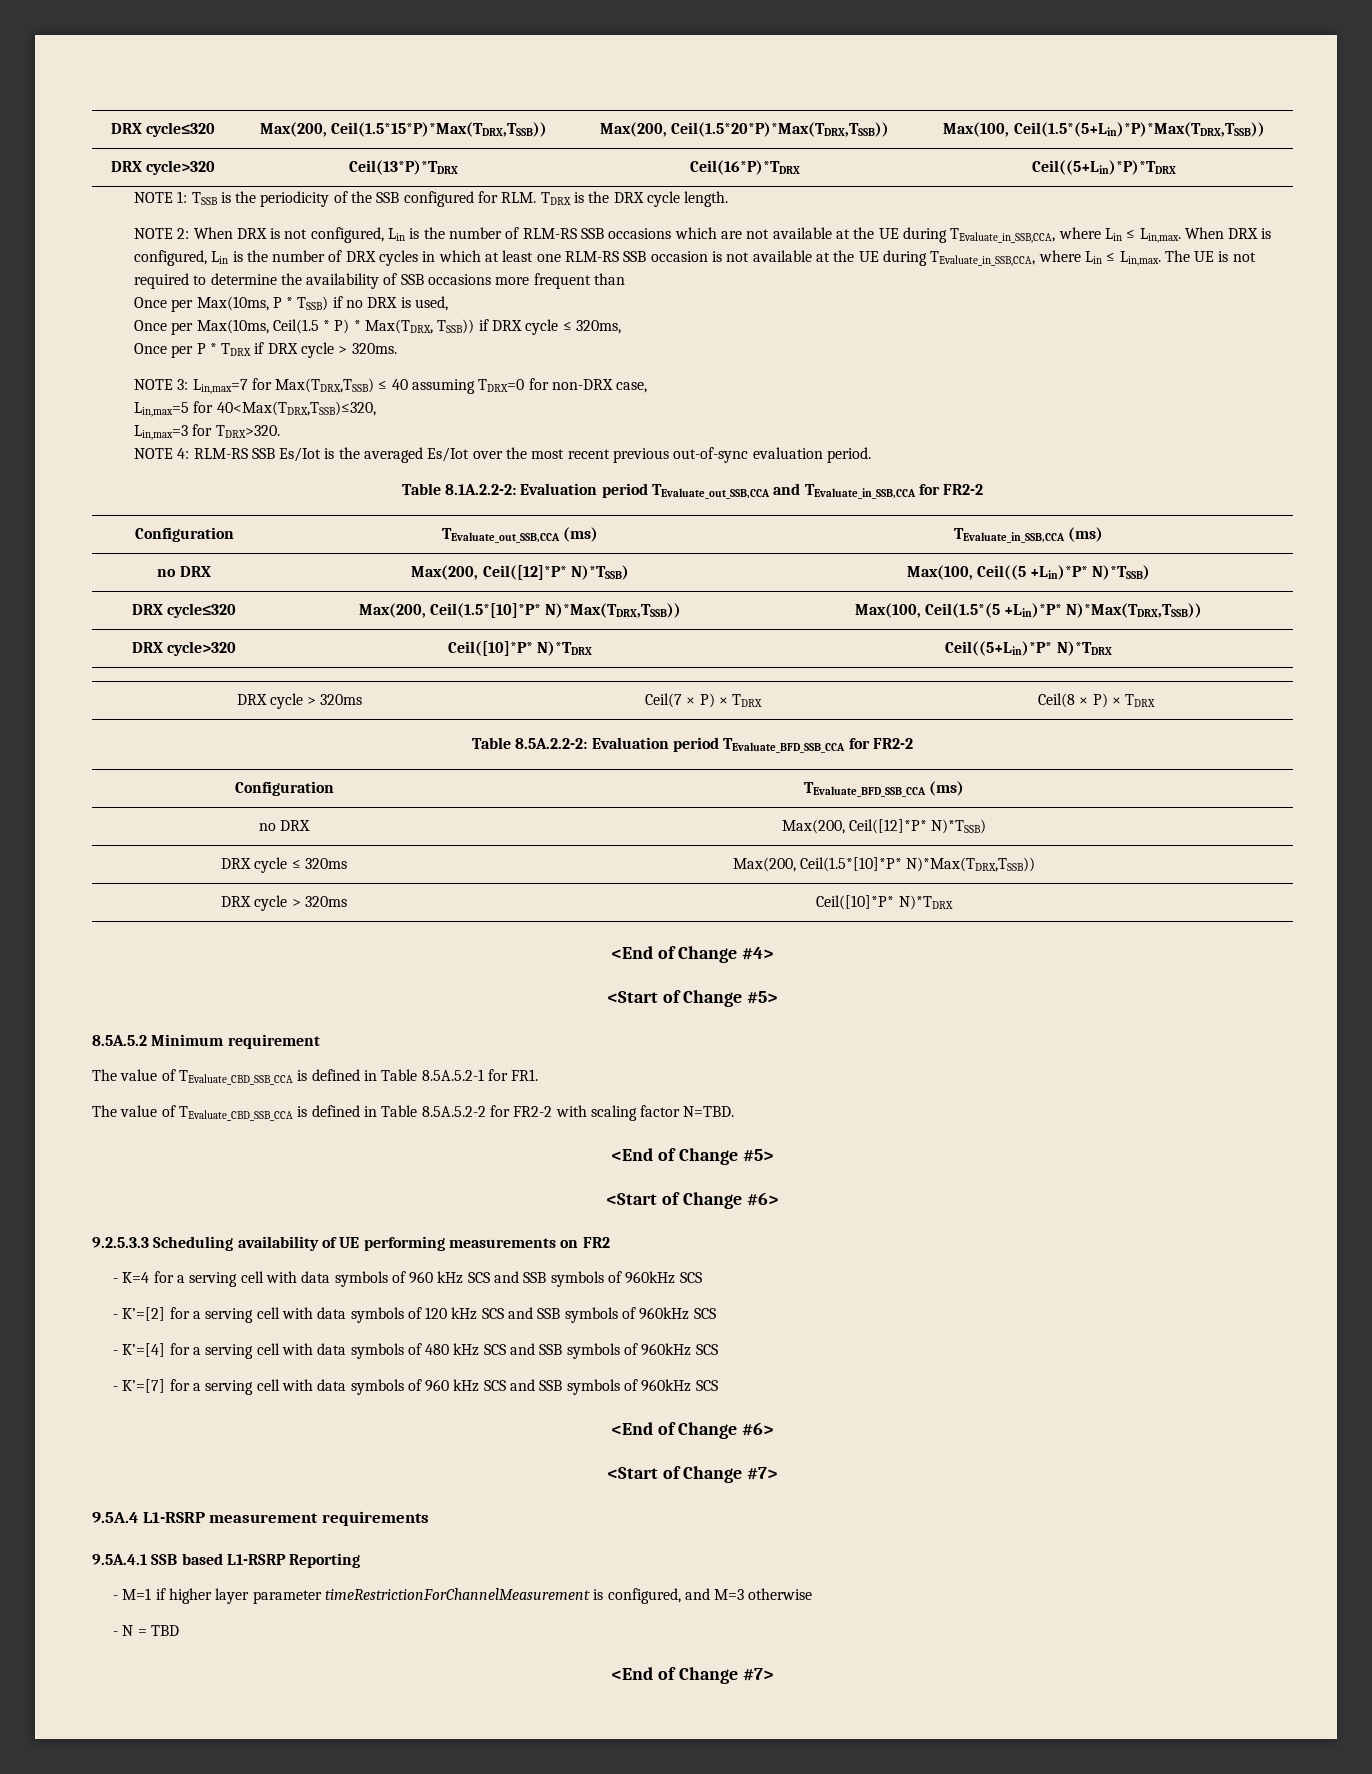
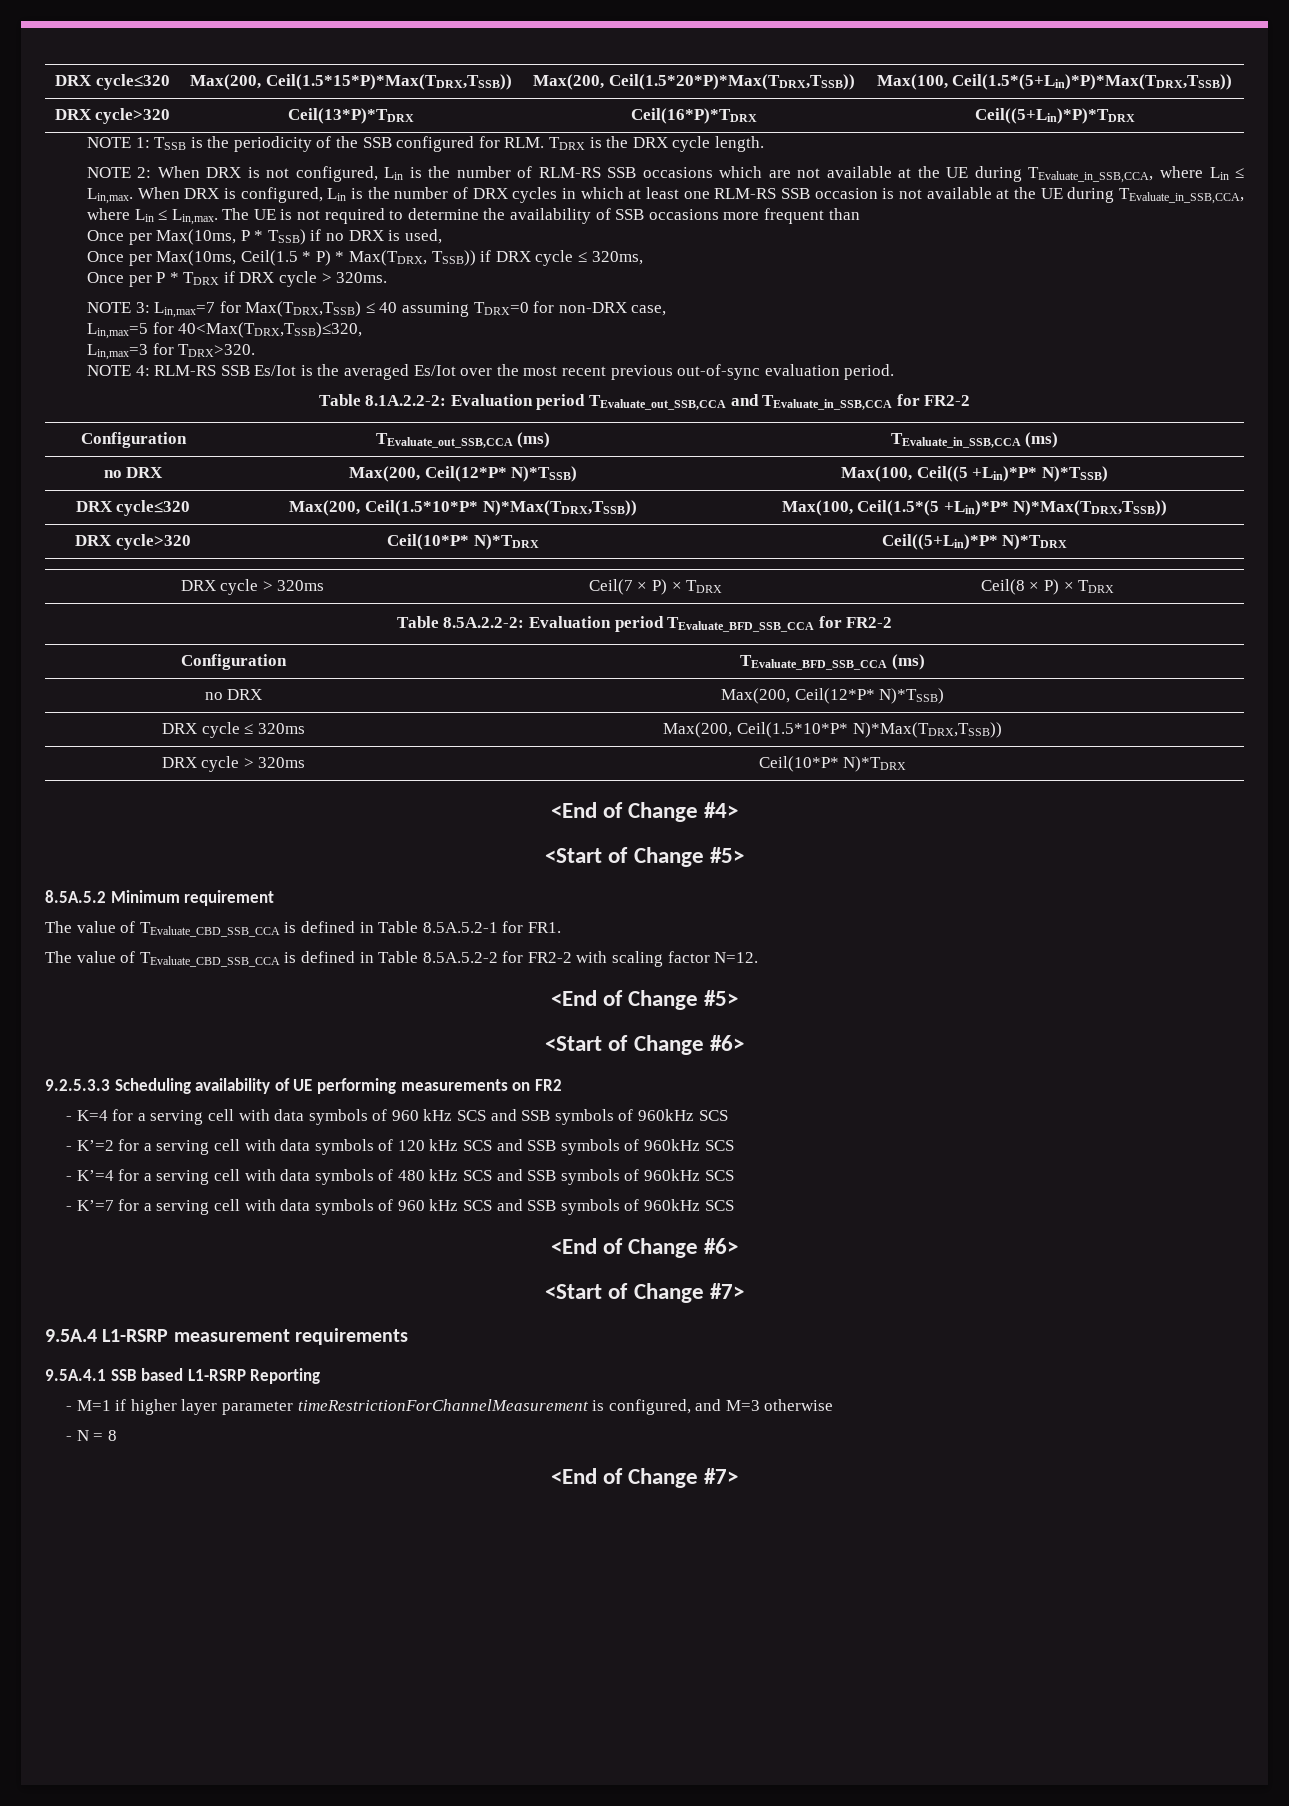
- no DRX | Max(200, Ceil([12]*P* N)*TSSB) | Max(100, Ceil((5 +Lin)*P* N)*TSSB)
+ no DRX | Max(200, Ceil(12*P* N)*TSSB) | Max(100, Ceil((5 +Lin)*P* N)*TSSB)
- DRX cycle≤320 | Max(200, Ceil(1.5*[10]*P* N)*Max(TDRX,TSSB)) | Max(100, Ceil(1.5*(5 +Lin)*P* N)*Max(TDRX,TSSB))
+ DRX cycle≤320 | Max(200, Ceil(1.5*10*P* N)*Max(TDRX,TSSB)) | Max(100, Ceil(1.5*(5 +Lin)*P* N)*Max(TDRX,TSSB))
- DRX cycle>320 | Ceil([10]*P* N)*TDRX | Ceil((5+Lin)*P* N)*TDRX
+ DRX cycle>320 | Ceil(10*P* N)*TDRX | Ceil((5+Lin)*P* N)*TDRX
  Configuration | TEvaluate_BFD_SSB_CCA (ms)
- no DRX | Max(200, Ceil([12]*P* N)*TSSB)
+ no DRX | Max(200, Ceil(12*P* N)*TSSB)
- DRX cycle ≤ 320ms | Max(200, Ceil(1.5*[10]*P* N)*Max(TDRX,TSSB))
+ DRX cycle ≤ 320ms | Max(200, Ceil(1.5*10*P* N)*Max(TDRX,TSSB))
- DRX cycle > 320ms | Ceil([10]*P* N)*TDRX
+ DRX cycle > 320ms | Ceil(10*P* N)*TDRX
- The value of TEvaluate_CBD_SSB_CCA is defined in Table 8.5A.5.2-2 for FR2-2 with scaling factor N=TBD.
+ The value of TEvaluate_CBD_SSB_CCA is defined in Table 8.5A.5.2-2 for FR2-2 with scaling factor N=12.
- - K’=[2] for a serving cell with data symbols of 120 kHz SCS and SSB symbols of 960kHz SCS
+ - K’=2 for a serving cell with data symbols of 120 kHz SCS and SSB symbols of 960kHz SCS
- - K’=[4] for a serving cell with data symbols of 480 kHz SCS and SSB symbols of 960kHz SCS
+ - K’=4 for a serving cell with data symbols of 480 kHz SCS and SSB symbols of 960kHz SCS
- - K’=[7] for a serving cell with data symbols of 960 kHz SCS and SSB symbols of 960kHz SCS
+ - K’=7 for a serving cell with data symbols of 960 kHz SCS and SSB symbols of 960kHz SCS
- - N = TBD
+ - N = 8

